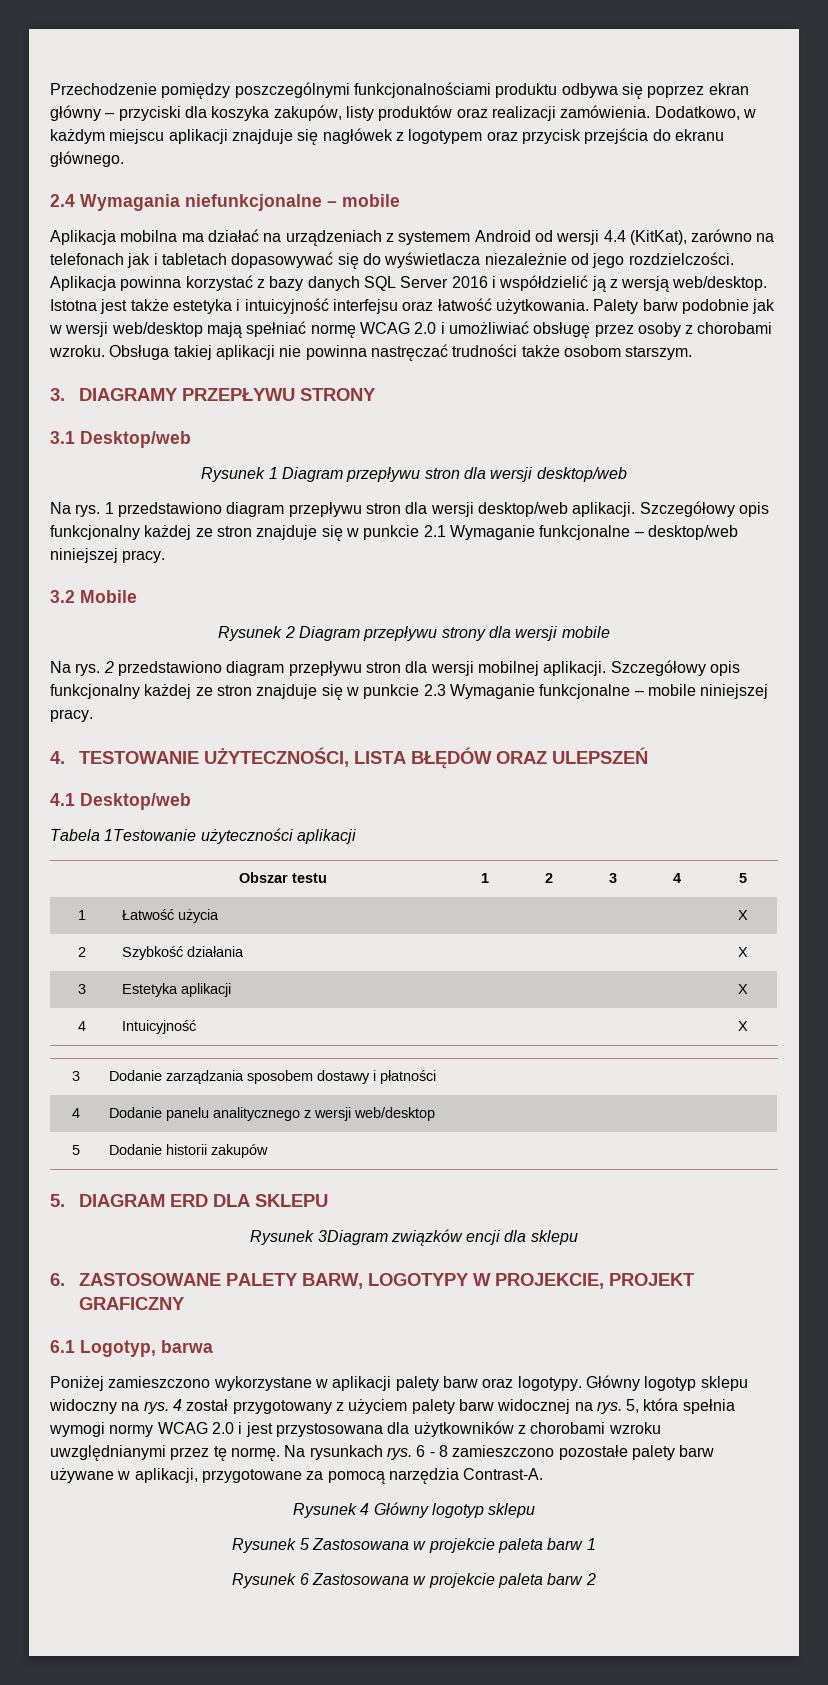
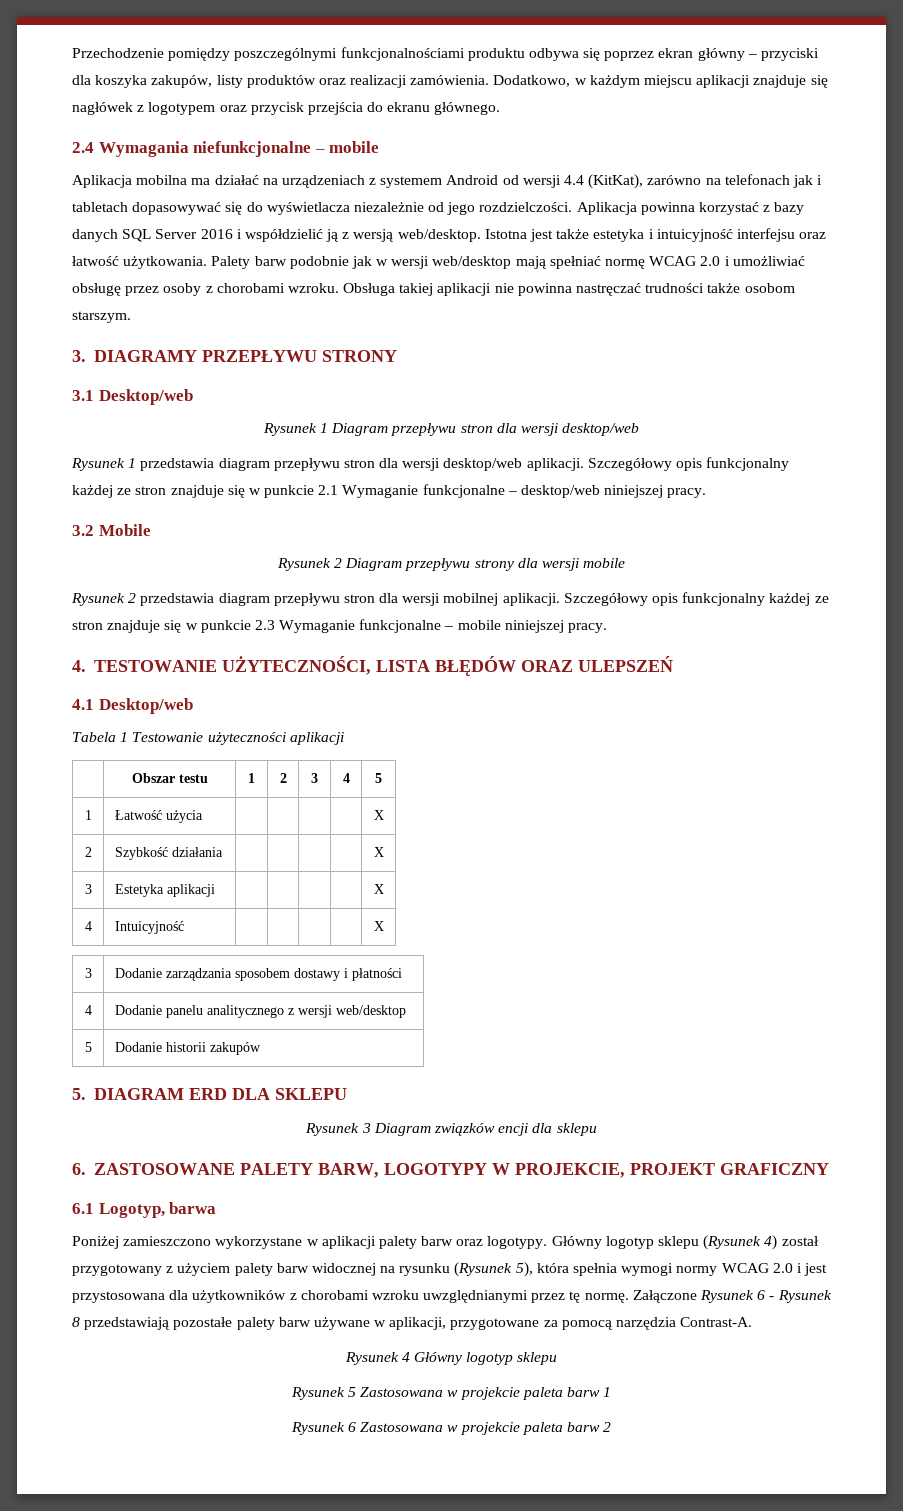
- Na rys. 1 przedstawiono diagram przepływu stron dla wersji desktop/web aplikacji.
+ Rysunek 1 przedstawia diagram przepływu stron dla wersji desktop/web aplikacji.
- Na rys. 2 przedstawiono diagram przepływu stron dla wersji mobilnej aplikacji.
+ Rysunek 2 przedstawia diagram przepływu stron dla wersji mobilnej aplikacji.
- Tabela 1Testowanie użyteczności aplikacji
+ Tabela 1 Testowanie użyteczności aplikacji
- Rysunek 3Diagram związków encji dla sklepu
+ Rysunek 3 Diagram związków encji dla sklepu
- Główny logotyp sklepu widoczny na rys. 4 został przygotowany z użyciem palety barw widocznej na rys. 5, która spełnia wymogi normy WCAG 2.0 i jest przystosowana dla użytkowników z chorobami wzroku uwzględnianymi przez tę normę.
+ Główny logotyp sklepu (Rysunek 4) został przygotowany z użyciem palety barw widocznej na rysunku (Rysunek 5), która spełnia wymogi normy WCAG 2.0 i jest przystosowana dla użytkowników z chorobami wzroku uwzględnianymi przez tę normę.
- Na rysunkach rys. 6 - 8 zamieszczono pozostałe palety barw używane w aplikacji, przygotowane za pomocą narzędzia Contrast-A.
+ Załączone Rysunek 6 - Rysunek 8 przedstawiają pozostałe palety barw używane w aplikacji, przygotowane za pomocą narzędzia Contrast-A.

